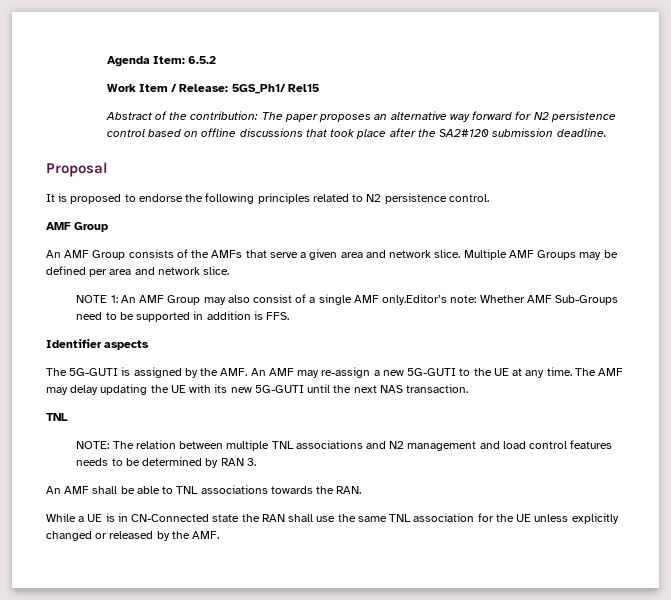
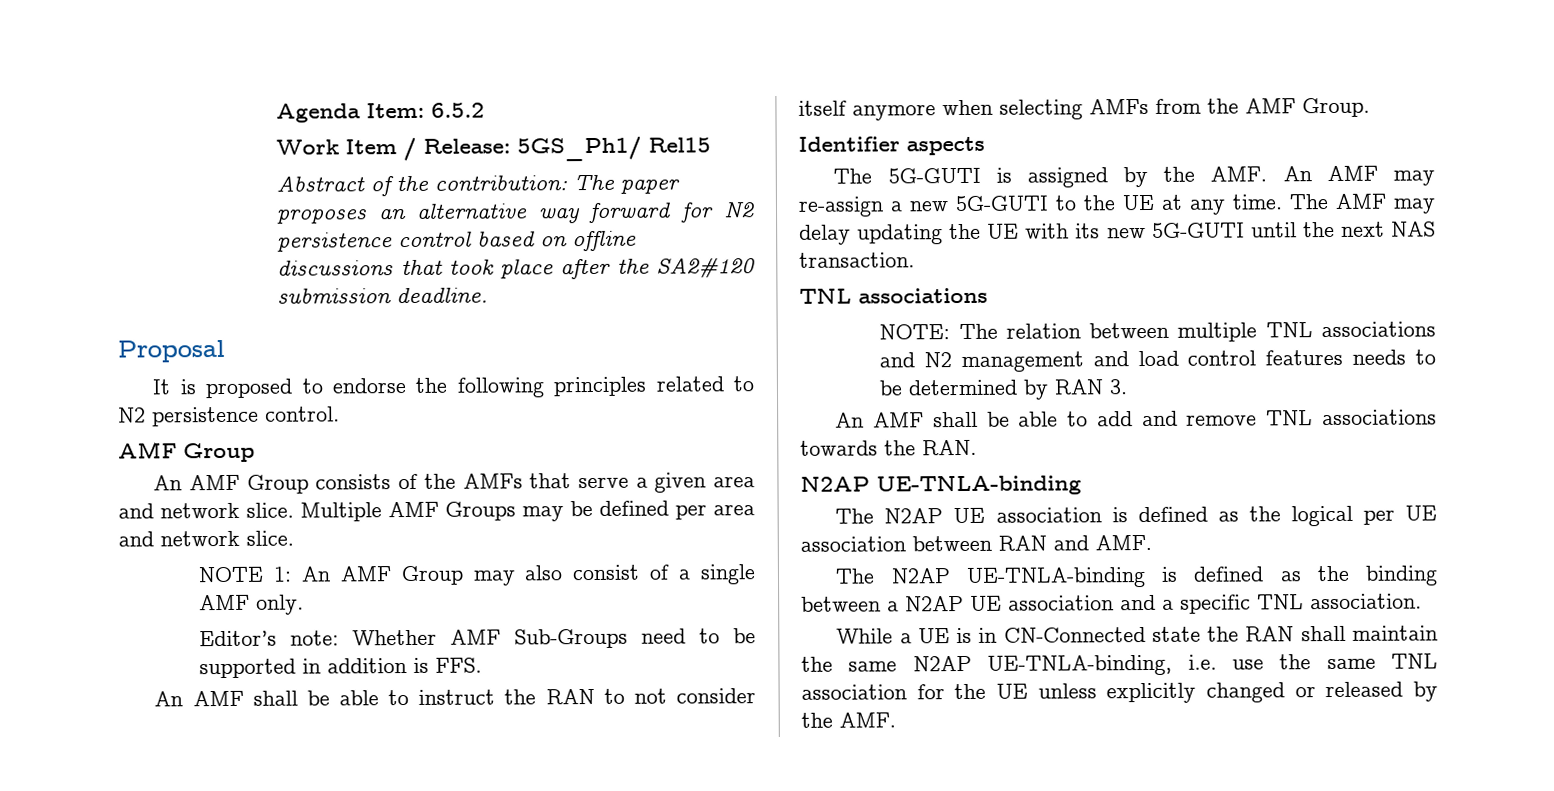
- NOTE 1: An AMF Group may also consist of a single AMF only.Editor’s note: Whether AMF Sub-Groups need to be supported in addition is FFS.
+ NOTE 1: An AMF Group may also consist of a single AMF only.
+ Editor’s note: Whether AMF Sub-Groups need to be supported in addition is FFS.
+ An AMF shall be able to instruct the RAN to not consider itself anymore when selecting AMFs from the AMF Group.
  The AMF may delay updating the UE with its new 5G-GUTI until the next NAS transaction.
- TNL
+ TNL associations
- An AMF shall be able to TNL associations towards the RAN.
+ An AMF shall be able to add and remove TNL associations towards the RAN.
+ N2AP UE-TNLA-binding
+ The N2AP UE association is defined as the logical per UE association between RAN and AMF.
+ The N2AP UE-TNLA-binding is defined as the binding between a N2AP UE association and a specific TNL association.
- While a UE is in CN-Connected state the RAN shall use the same TNL association for the UE unless explicitly changed or released by the AMF.
+ While a UE is in CN-Connected state the RAN shall maintain the same N2AP UE-TNLA-binding, i.e. use the same TNL association for the UE unless explicitly changed or released by the AMF.

